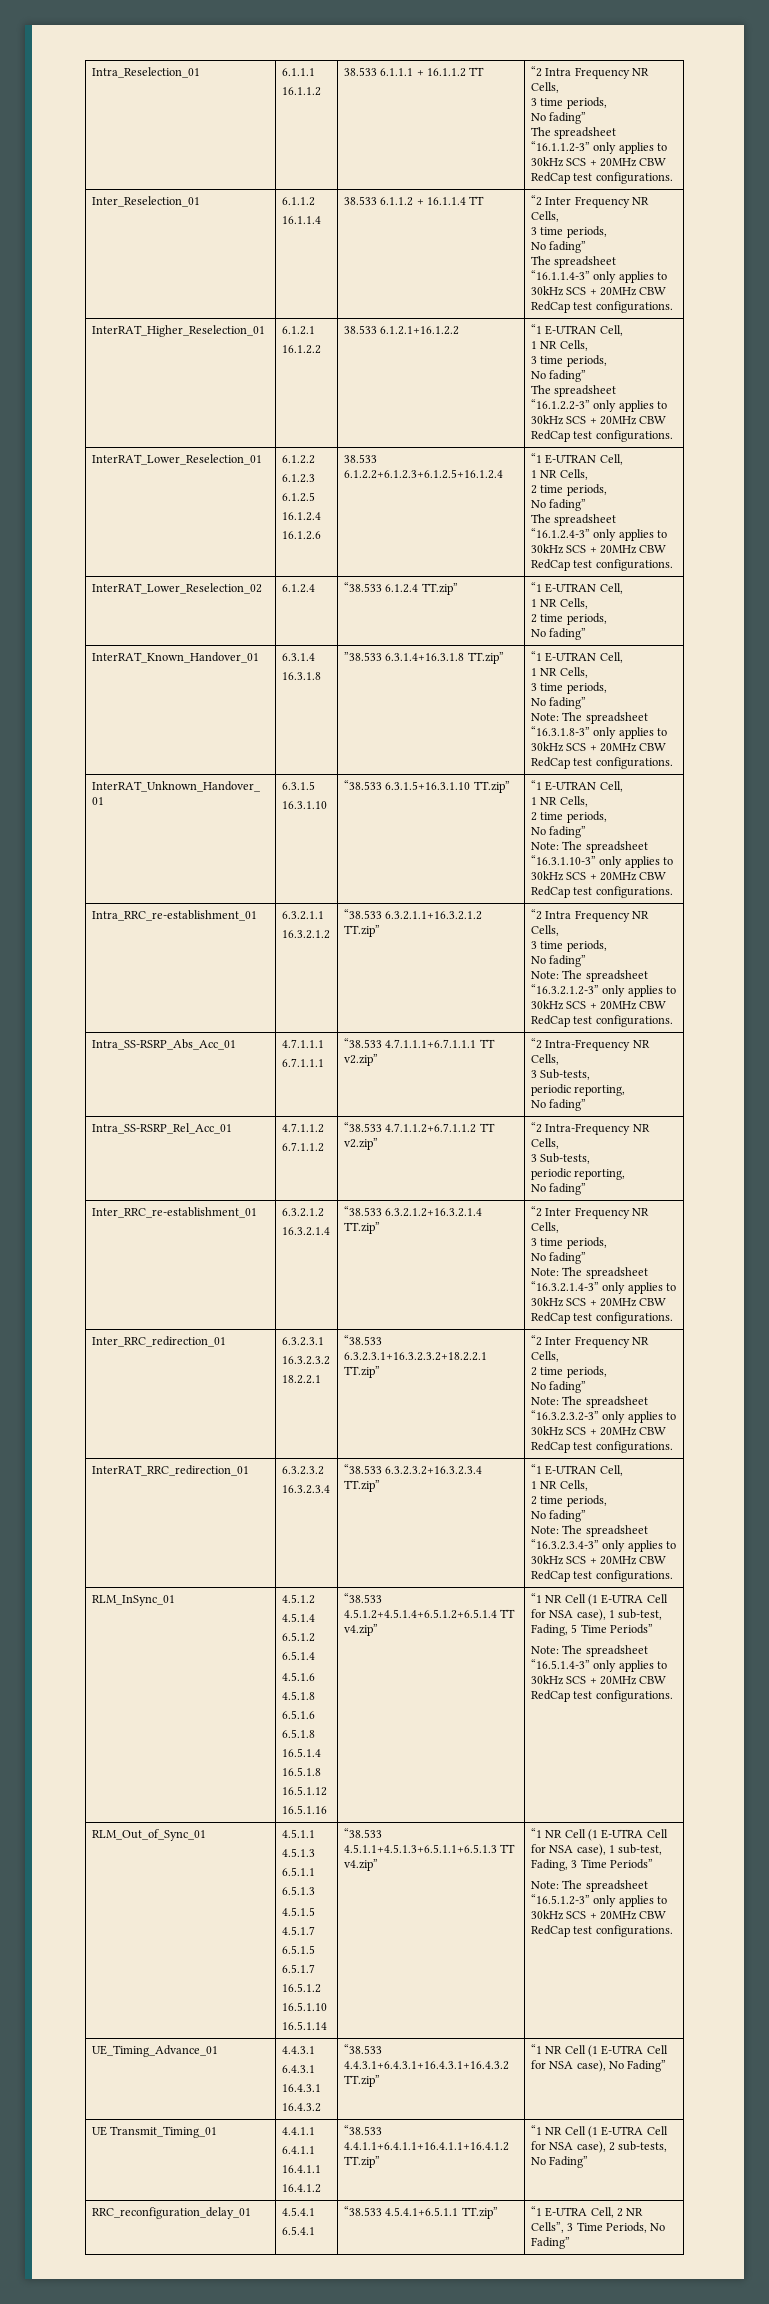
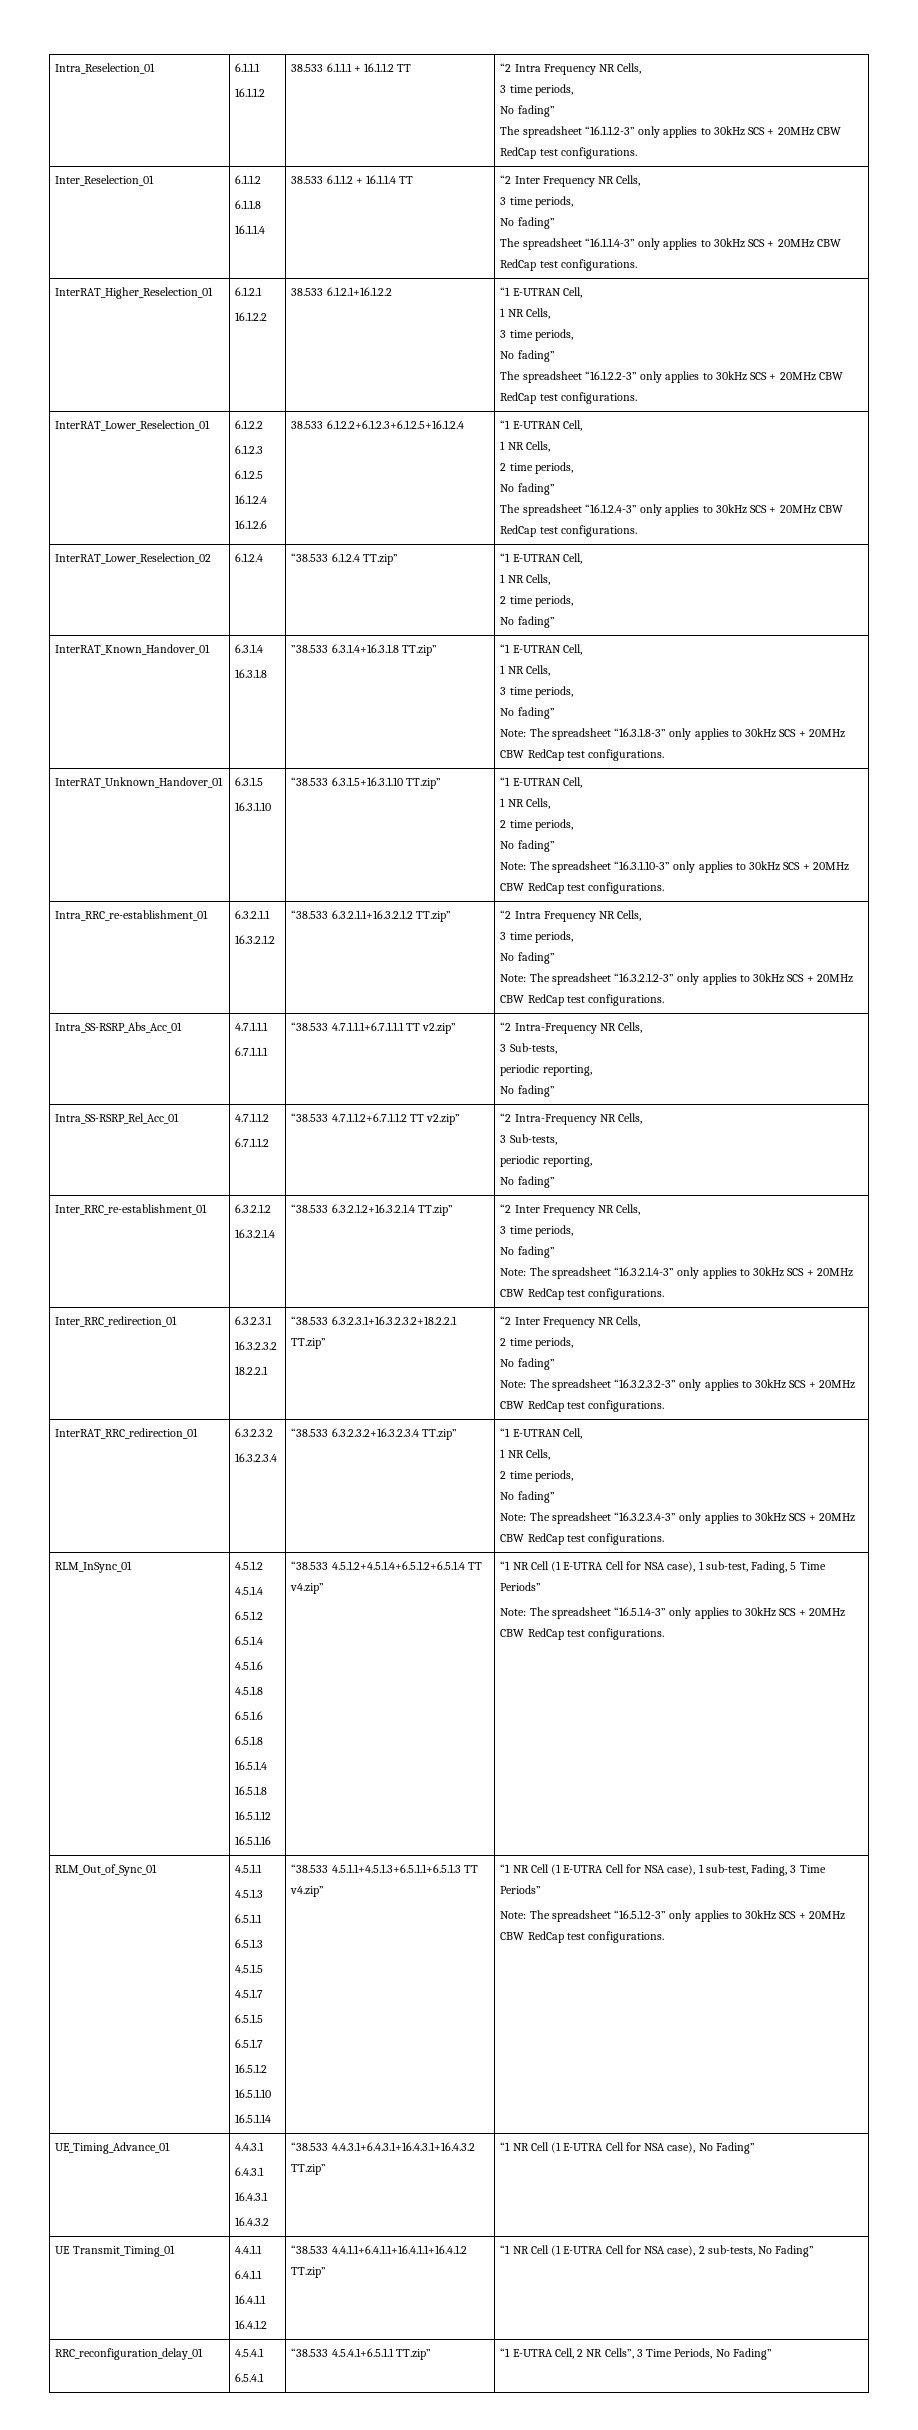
  Inter_Reselection_01 | 6.1.1.2
+ 6.1.1.8

